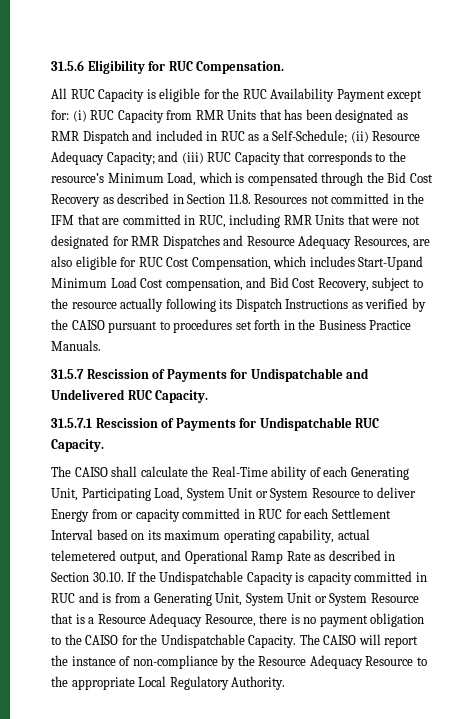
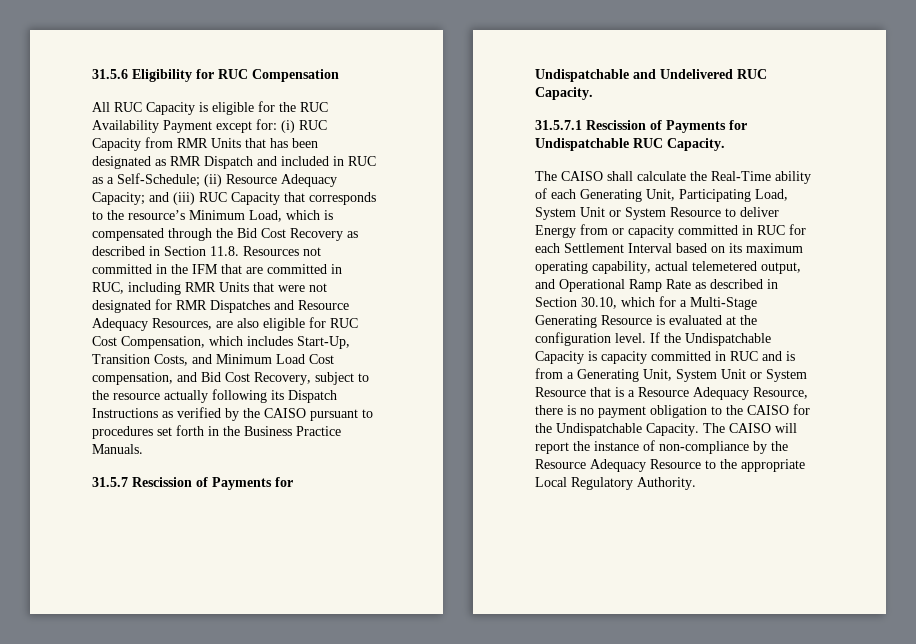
- 31.5.6 Eligibility for RUC Compensation.
+ 31.5.6 Eligibility for RUC Compensation
- and (iii) RUC Capacity that corresponds to the resource’s Minimum Load, which is compensated through the Bid Cost Recovery as described in Section 11.8. Resources not committed in the IFM that are committed in RUC, including RMR Units that were not designated for RMR Dispatches and Resource Adequacy Resources, are also eligible for RUC Cost Compensation, which includes Start-Upand Minimum Load Cost compensation, and Bid Cost Recovery, subject to the resource actually following its Dispatch Instructions as verified by the CAISO pursuant to procedures set forth in the Business Practice Manuals.
+ and (iii) RUC Capacity that corresponds to the resource’s Minimum Load, which is compensated through the Bid Cost Recovery as described in Section 11.8. Resources not committed in the IFM that are committed in RUC, including RMR Units that were not designated for RMR Dispatches and Resource Adequacy Resources, are also eligible for RUC Cost Compensation, which includes Start-Up, Transition Costs, and Minimum Load Cost compensation, and Bid Cost Recovery, subject to the resource actually following its Dispatch Instructions as verified by the CAISO pursuant to procedures set forth in the Business Practice Manuals.
- The CAISO shall calculate the Real-Time ability of each Generating Unit, Participating Load, System Unit or System Resource to deliver Energy from or capacity committed in RUC for each Settlement Interval based on its maximum operating capability, actual telemetered output, and Operational Ramp Rate as described in Section 30.10. If the Undispatchable Capacity is capacity committed in RUC and is from a Generating Unit, System Unit or System Resource that is a Resource Adequacy Resource, there is no payment obligation to the CAISO for the Undispatchable Capacity.
+ The CAISO shall calculate the Real-Time ability of each Generating Unit, Participating Load, System Unit or System Resource to deliver Energy from or capacity committed in RUC for each Settlement Interval based on its maximum operating capability, actual telemetered output, and Operational Ramp Rate as described in Section 30.10, which for a Multi-Stage Generating Resource is evaluated at the configuration level. If the Undispatchable Capacity is capacity committed in RUC and is from a Generating Unit, System Unit or System Resource that is a Resource Adequacy Resource, there is no payment obligation to the CAISO for the Undispatchable Capacity.

